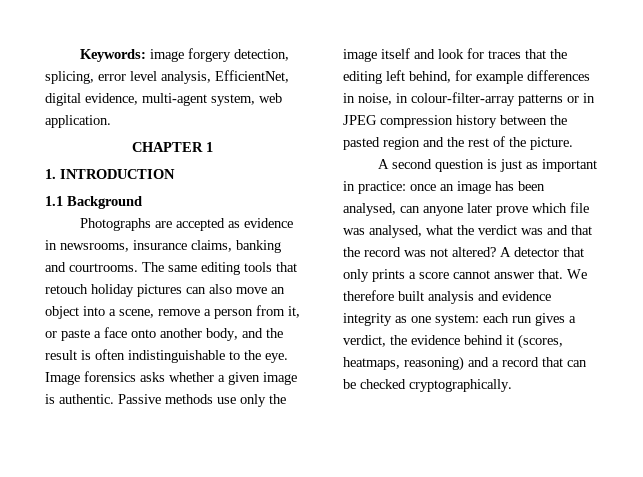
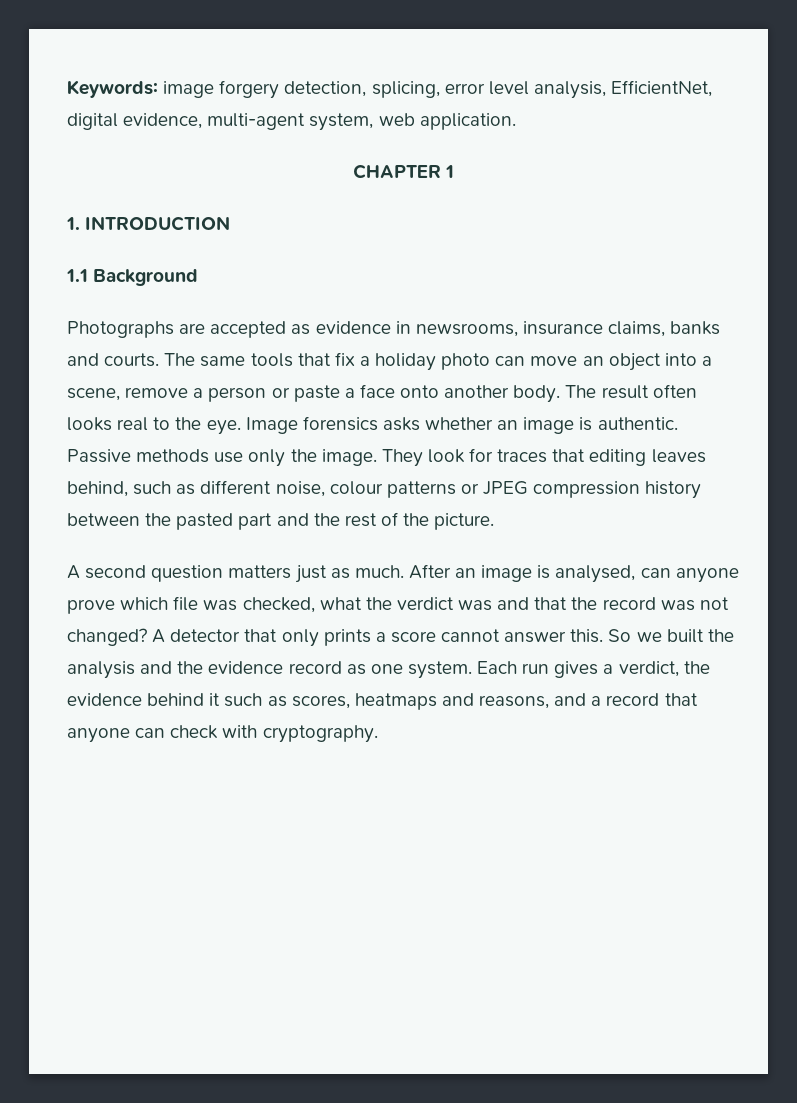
- Photographs are accepted as evidence in newsrooms, insurance claims, banking and courtrooms.
+ Photographs are accepted as evidence in newsrooms, insurance claims, banks and courts.
- The same editing tools that retouch holiday pictures can also move an object into a scene, remove a person from it, or paste a face onto another body, and the result is often indistinguishable to the eye.
+ The same tools that fix a holiday photo can move an object into a scene, remove a person or paste a face onto another body. The result often looks real to the eye.
- Image forensics asks whether a given image is authentic.
+ Image forensics asks whether an image is authentic.
- Passive methods use only the image itself and look for traces that the editing left behind, for example differences in noise, in colour-filter-array patterns or in JPEG compression history between the pasted region and the rest of the picture.
+ Passive methods use only the image. They look for traces that editing leaves behind, such as different noise, colour patterns or JPEG compression history between the pasted part and the rest of the picture.
- A second question is just as important in practice: once an image has been analysed, can anyone later prove which file was analysed, what the verdict was and that the record was not altered?
+ A second question matters just as much. After an image is analysed, can anyone prove which file was checked, what the verdict was and that the record was not changed?
- A detector that only prints a score cannot answer that. We therefore built analysis and evidence integrity as one system: each run gives a verdict, the evidence behind it (scores, heatmaps, reasoning) and a record that can be checked cryptographically.
+ A detector that only prints a score cannot answer this. So we built the analysis and the evidence record as one system. Each run gives a verdict, the evidence behind it such as scores, heatmaps and reasons, and a record that anyone can check with cryptography.

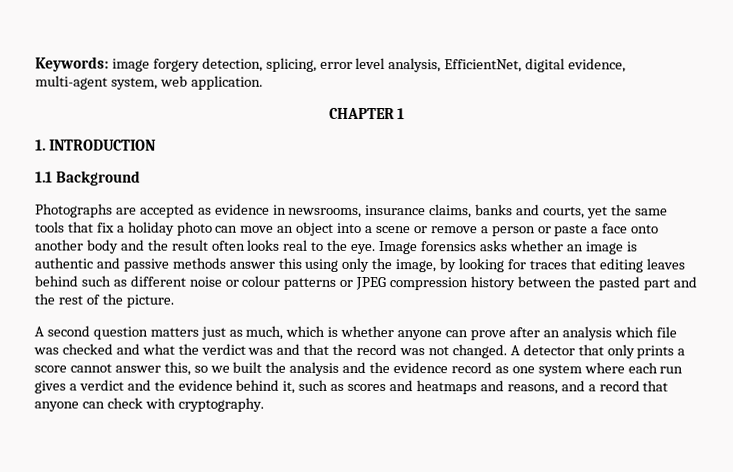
- Photographs are accepted as evidence in newsrooms, insurance claims, banks and courts. The same tools that fix a holiday photo can move an object into a scene, remove a person or paste a face onto another body. The result often looks real to the eye.
+ Photographs are accepted as evidence in newsrooms, insurance claims, banks and courts, yet the same tools that fix a holiday photo can move an object into a scene or remove a person or paste a face onto another body and the result often looks real to the eye.
- Image forensics asks whether an image is authentic. Passive methods use only the image. They look for traces that editing leaves behind, such as different noise, colour patterns or JPEG compression history between the pasted part and the rest of the picture.
+ Image forensics asks whether an image is authentic and passive methods answer this using only the image, by looking for traces that editing leaves behind such as different noise or colour patterns or JPEG compression history between the pasted part and the rest of the picture.
- A second question matters just as much. After an image is analysed, can anyone prove which file was checked, what the verdict was and that the record was not changed?
+ A second question matters just as much, which is whether anyone can prove after an analysis which file was checked and what the verdict was and that the record was not changed.
- A detector that only prints a score cannot answer this. So we built the analysis and the evidence record as one system. Each run gives a verdict, the evidence behind it such as scores, heatmaps and reasons, and a record that anyone can check with cryptography.
+ A detector that only prints a score cannot answer this, so we built the analysis and the evidence record as one system where each run gives a verdict and the evidence behind it, such as scores and heatmaps and reasons, and a record that anyone can check with cryptography.

